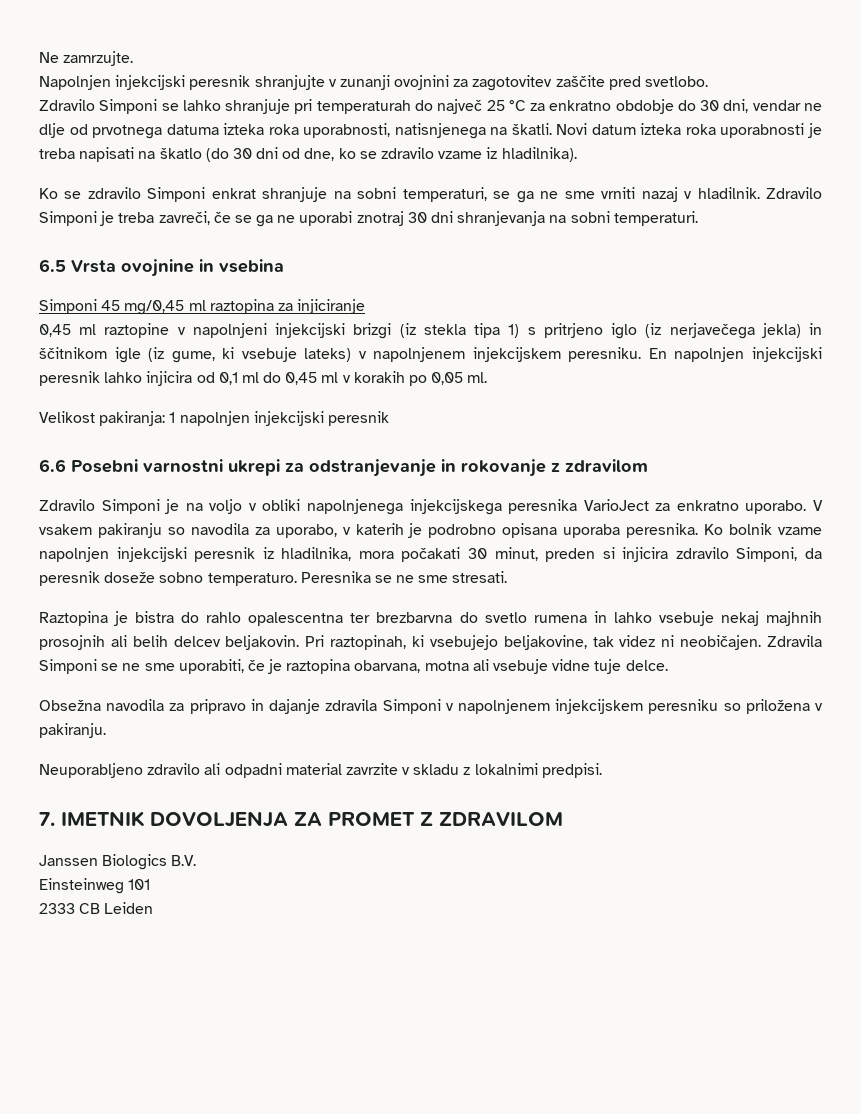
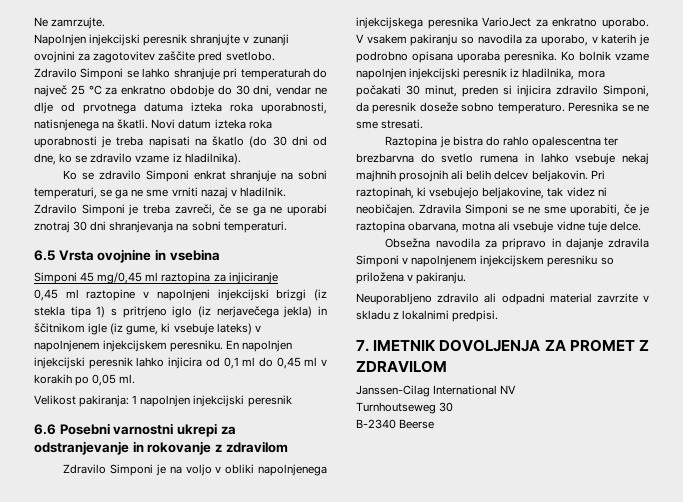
- Janssen Biologics B.V.
- Einsteinweg 101
- 2333 CB Leiden
+ Janssen-Cilag International NV
+ Turnhoutseweg 30
+ B-2340 Beerse

